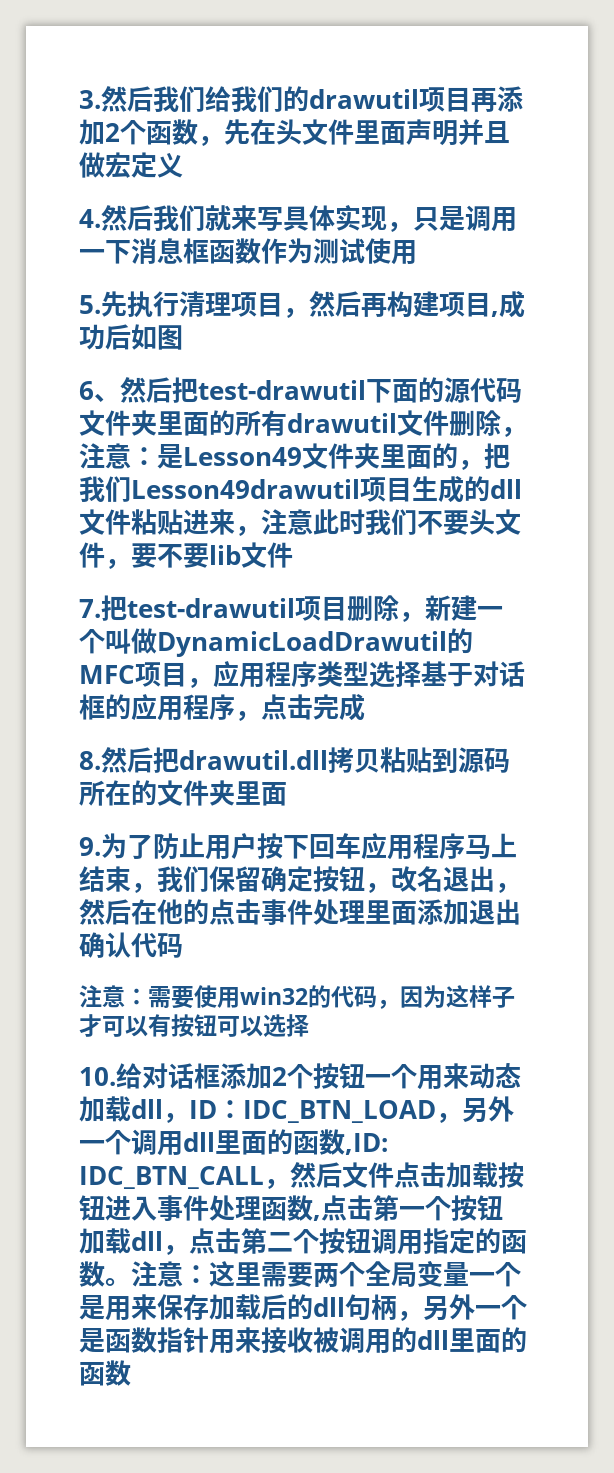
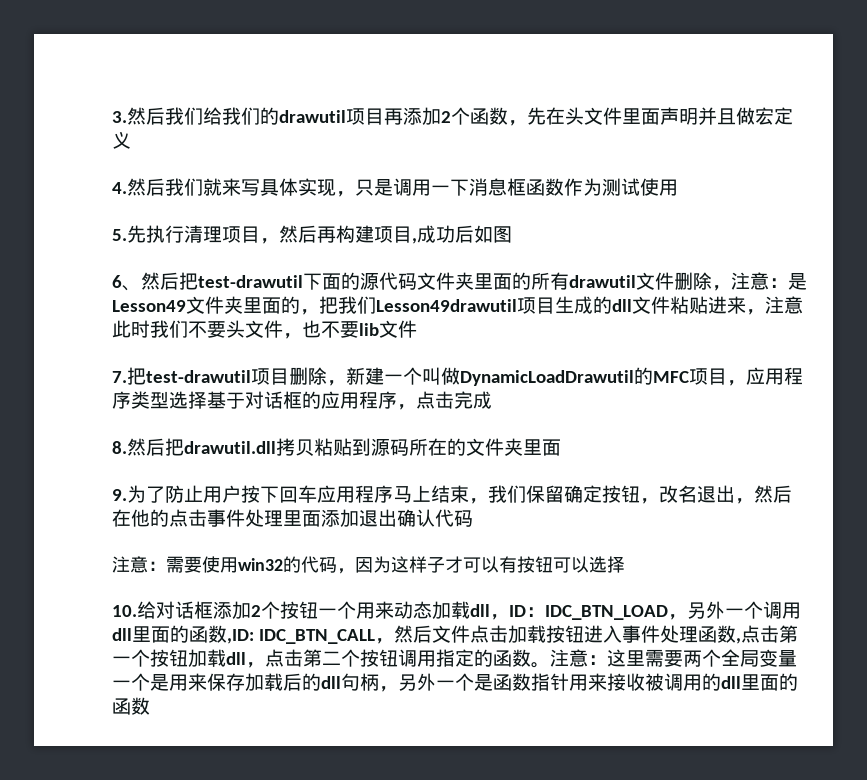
- 6、然后把test-drawutil下面的源代码文件夹里面的所有drawutil文件删除，注意：是Lesson49文件夹里面的，把我们Lesson49drawutil项目生成的dll文件粘贴进来，注意此时我们不要头文件，要不要lib文件
+ 6、然后把test-drawutil下面的源代码文件夹里面的所有drawutil文件删除，注意：是Lesson49文件夹里面的，把我们Lesson49drawutil项目生成的dll文件粘贴进来，注意此时我们不要头文件，也不要lib文件

